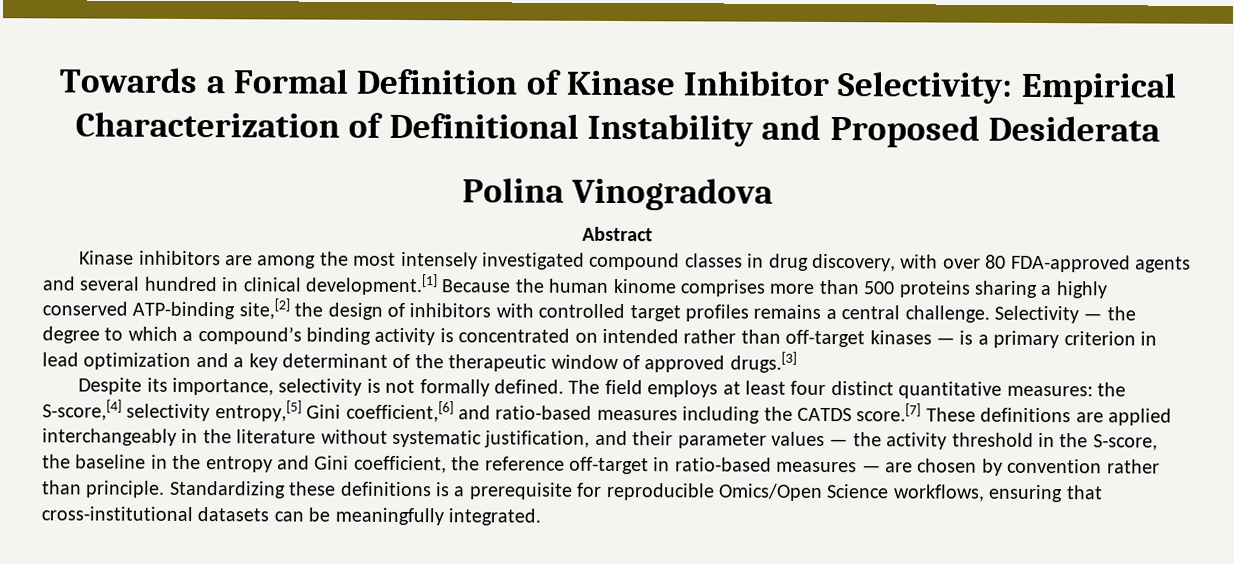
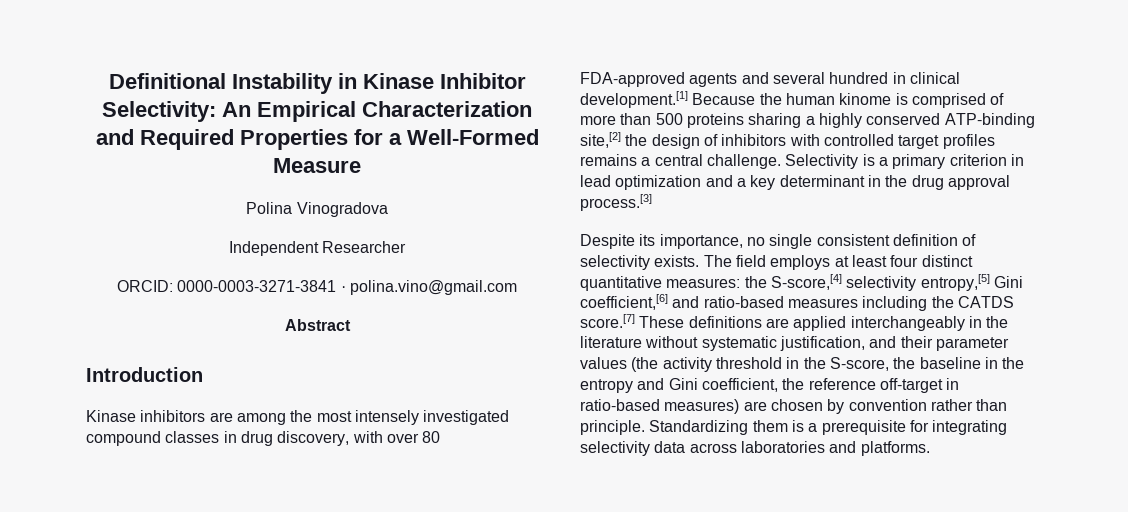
- Towards a Formal Definition of Kinase Inhibitor Selectivity: Empirical Characterization of Definitional Instability and Proposed Desiderata
+ Definitional Instability in Kinase Inhibitor Selectivity: An Empirical Characterization and Required Properties for a Well-Formed Measure
  Polina Vinogradova
+ Independent Researcher
+ ORCID: 0000-0003-3271-3841 · polina.vino@gmail.com
+ Introduction
- Kinase inhibitors are among the most intensely investigated compound classes in drug discovery, with over 80 FDA-approved agents and several hundred in clinical development.[1] Because the human kinome comprises more than 500 proteins sharing a highly conserved ATP-binding site,[2] the design of inhibitors with controlled target profiles remains a central challenge.
+ Kinase inhibitors are among the most intensely investigated compound classes in drug discovery, with over 80 FDA-approved agents and several hundred in clinical development.[1] Because the human kinome is comprised of more than 500 proteins sharing a highly conserved ATP-binding site,[2] the design of inhibitors with controlled target profiles remains a central challenge.
- Selectivity — the degree to which a compound’s binding activity is concentrated on intended rather than off-target kinases — is a primary criterion in lead optimization and a key determinant of the therapeutic window of approved drugs.[3]
- Despite its importance, selectivity is not formally defined.
+ Selectivity is a primary criterion in lead optimization and a key determinant in the drug approval process.[3]
+ Despite its importance, no single consistent definition of selectivity exists.
- the S-score,[4] selectivity entropy,[5] Gini coefficient,[6] and ratio-based measures including the CATDS score.[7] These definitions are applied interchangeably in the literature without systematic justification, and their parameter values — the activity threshold in the S-score, the baseline in the entropy and Gini coefficient, the reference off-target in ratio-based measures — are chosen by convention rather than principle.
+ the S-score,[4] selectivity entropy,[5] Gini coefficient,[6] and ratio-based measures including the CATDS score.[7] These definitions are applied interchangeably in the literature without systematic justification, and their parameter values (the activity threshold in the S-score, the baseline in the entropy and Gini coefficient, the reference off-target in ratio-based measures) are chosen by convention rather than principle.
- Standardizing these definitions is a prerequisite for reproducible Omics/Open Science workflows, ensuring that cross-institutional datasets can be meaningfully integrated.
+ Standardizing them is a prerequisite for integrating selectivity data across laboratories and platforms.

